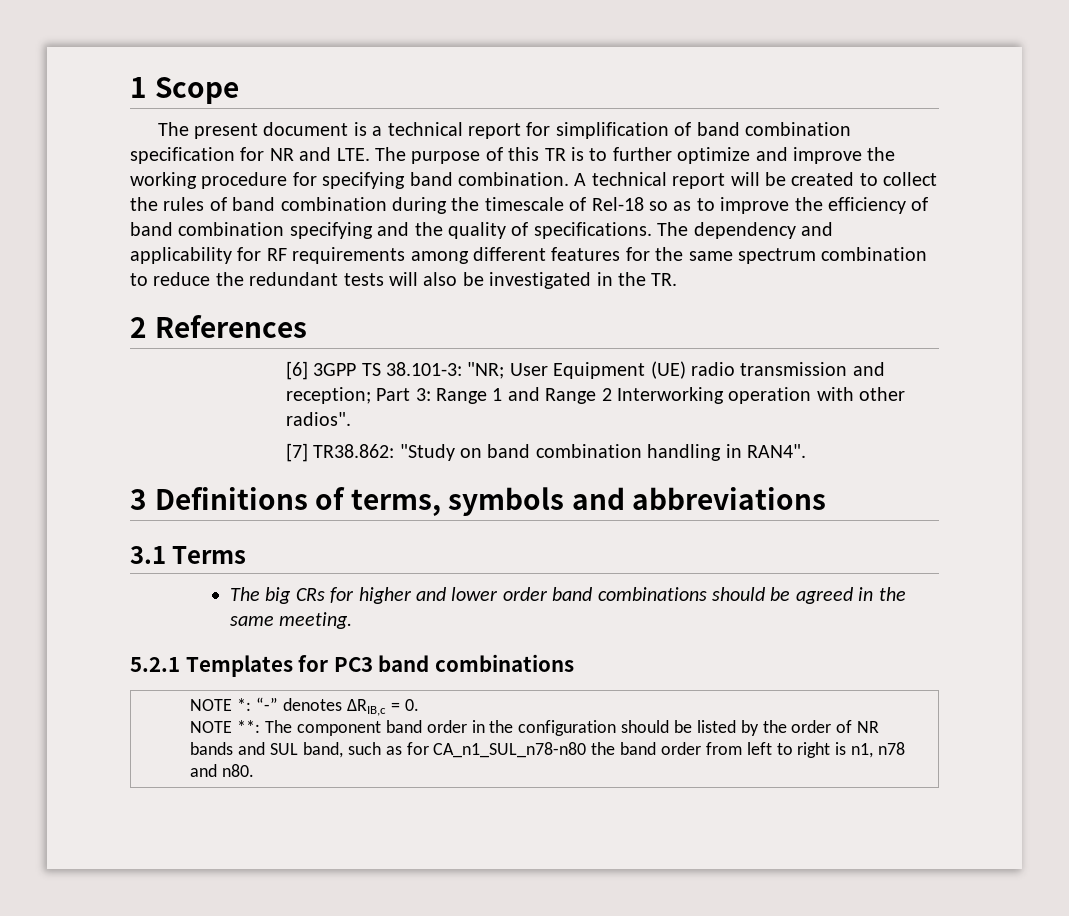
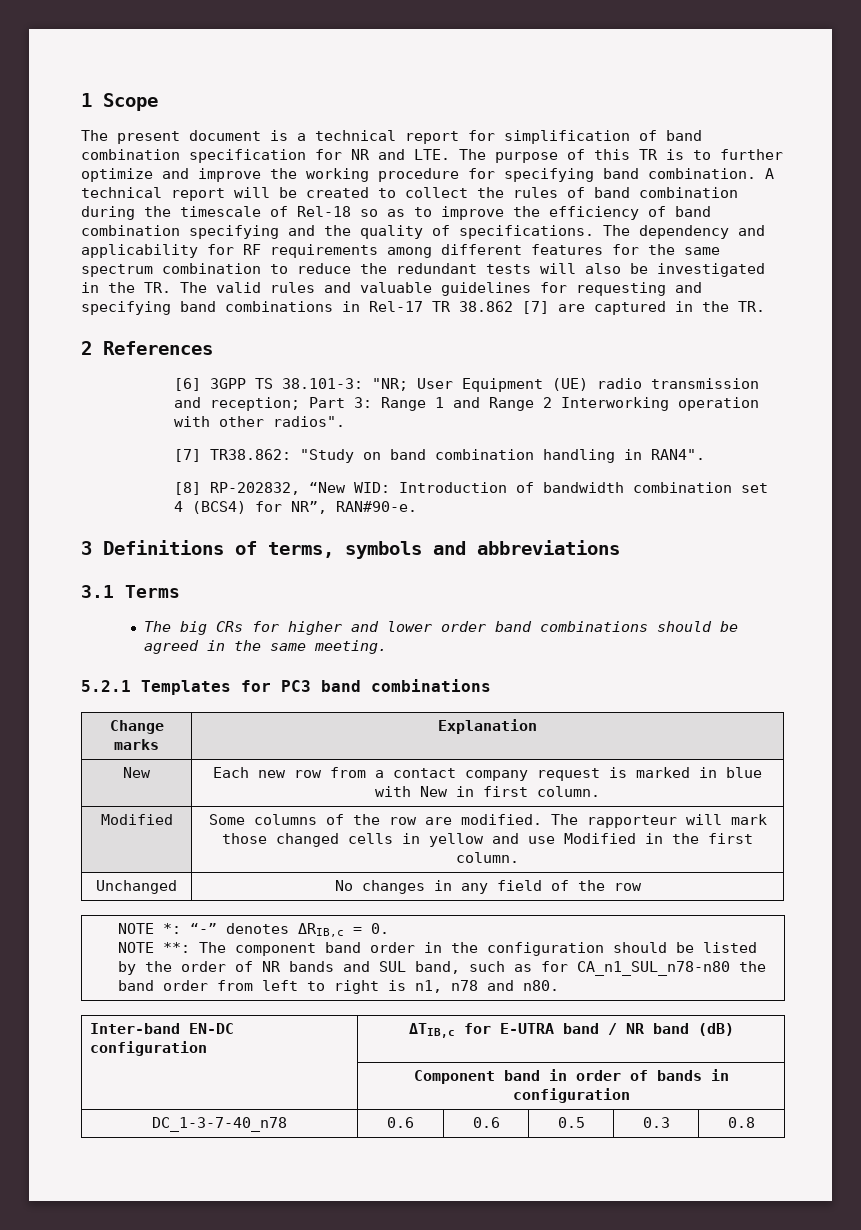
- The dependency and applicability for RF requirements among different features for the same spectrum combination to reduce the redundant tests will also be investigated in the TR.
+ The dependency and applicability for RF requirements among different features for the same spectrum combination to reduce the redundant tests will also be investigated in the TR. The valid rules and valuable guidelines for requesting and specifying band combinations in Rel-17 TR 38.862 [7] are captured in the TR.
+ [8] RP-202832, “New WID: Introduction of bandwidth combination set 4 (BCS4) for NR”, RAN#90-e.
+ Change marks | Explanation
+ New | Each new row from a contact company request is marked in blue with New in first column.
+ Modified | Some columns of the row are modified. The rapporteur will mark those changed cells in yellow and use Modified in the first column.
+ Unchanged | No changes in any field of the row
+ Inter-band EN-DC configuration | ΔTIB,c for E-UTRA band / NR band (dB)
+ | Component band in order of bands in configuration
+ DC_1-3-7-40_n78 | 0.6 | 0.6 | 0.5 | 0.3 | 0.8

